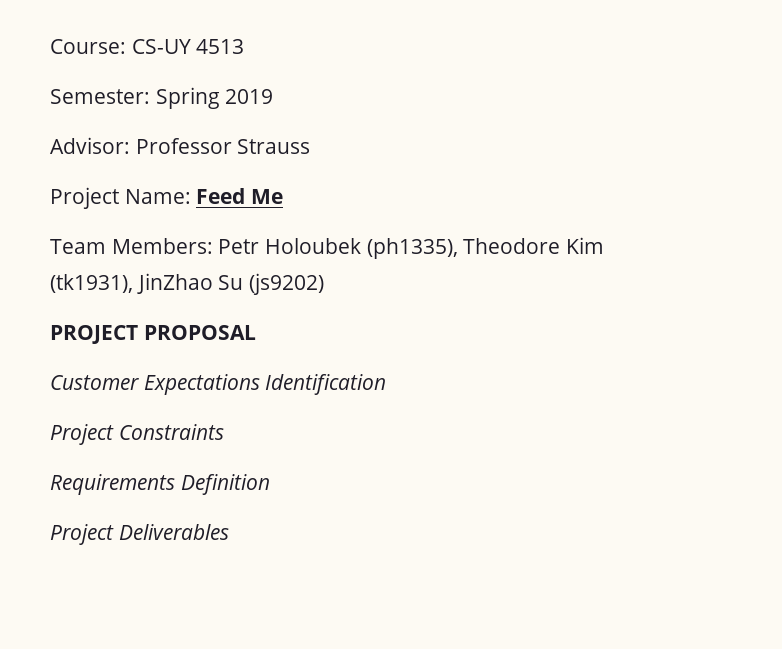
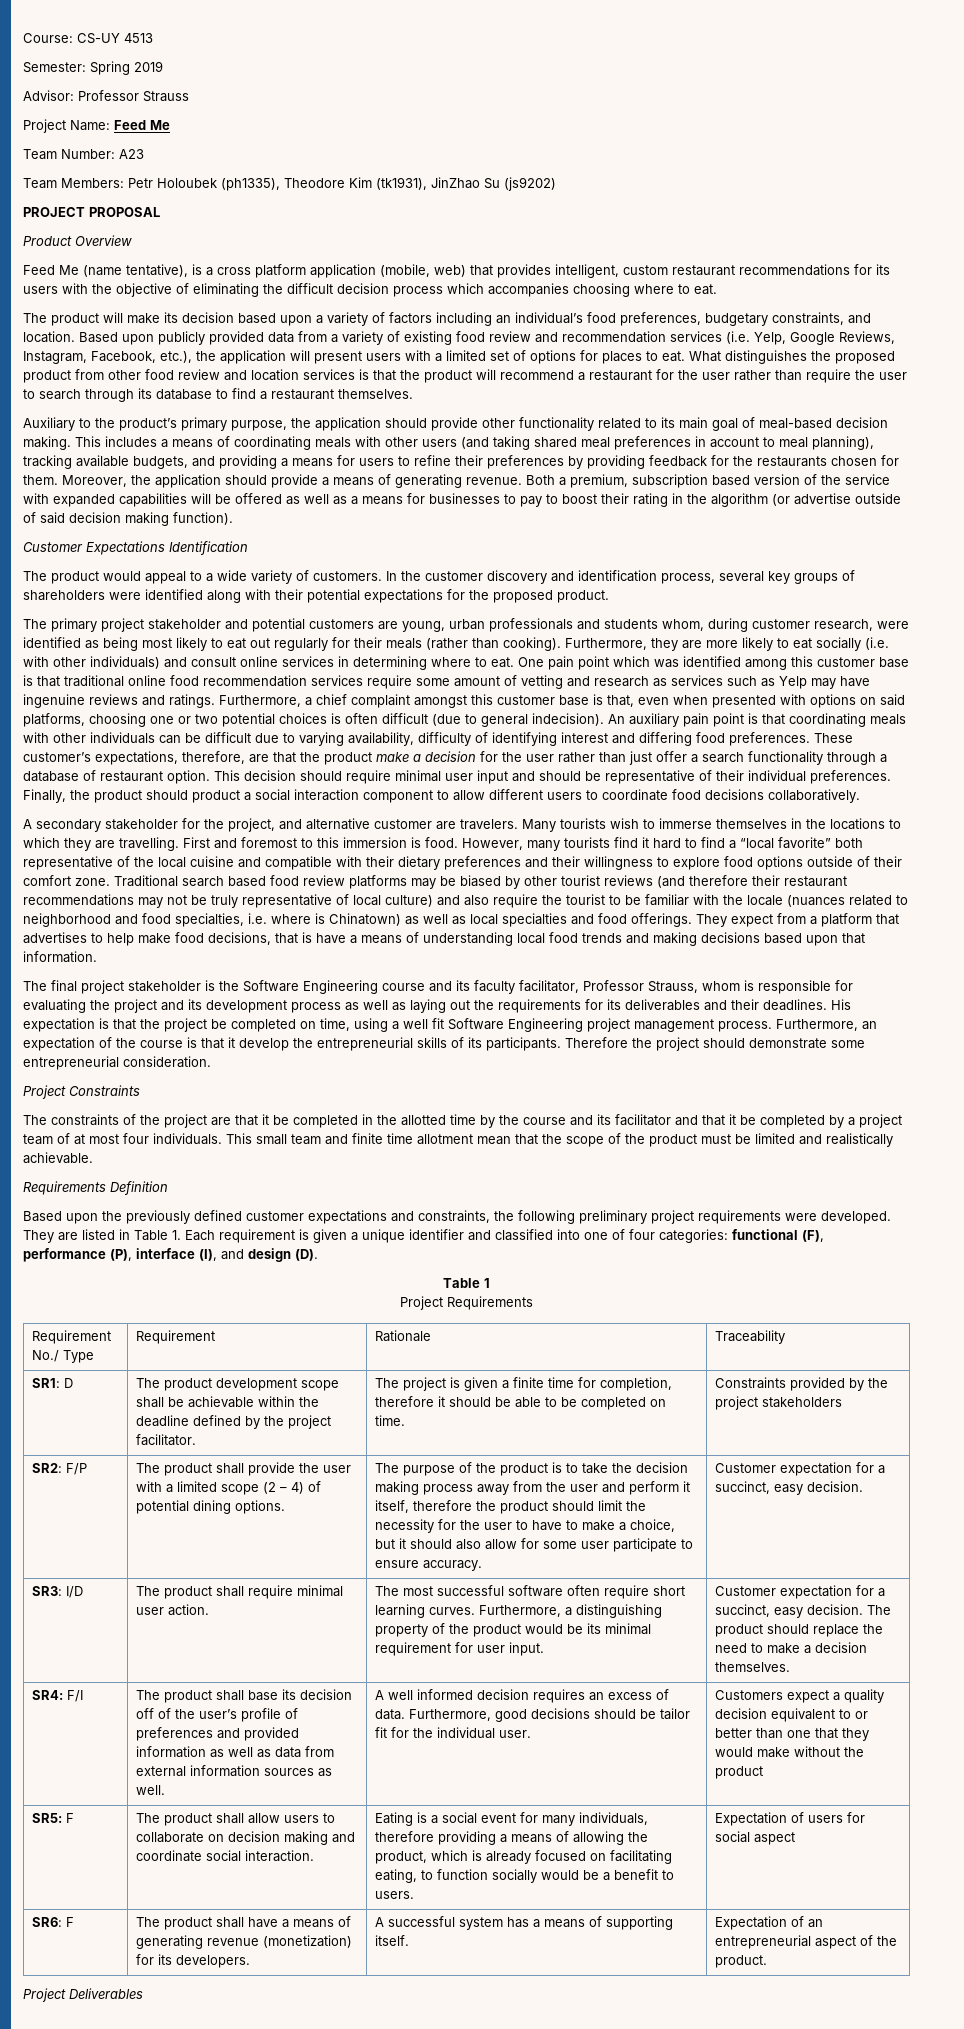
+ Team Number: A23
+ Product Overview
+ Feed Me (name tentative), is a cross platform application (mobile, web) that provides intelligent, custom restaurant recommendations for its users with the objective of eliminating the difficult decision process which accompanies choosing where to eat.
+ The product will make its decision based upon a variety of factors including an individual’s food preferences, budgetary constraints, and location. Based upon publicly provided data from a variety of existing food review and recommendation services (i.e. Yelp, Google Reviews, Instagram, Facebook, etc.), the application will present users with a limited set of options for places to eat. What distinguishes the proposed product from other food review and location services is that the product will recommend a restaurant for the user rather than require the user to search through its database to find a restaurant themselves.
+ Auxiliary to the product’s primary purpose, the application should provide other functionality related to its main goal of meal-based decision making. This includes a means of coordinating meals with other users (and taking shared meal preferences in account to meal planning), tracking available budgets, and providing a means for users to refine their preferences by providing feedback for the restaurants chosen for them. Moreover, the application should provide a means of generating revenue. Both a premium, subscription based version of the service with expanded capabilities will be offered as well as a means for businesses to pay to boost their rating in the algorithm (or advertise outside of said decision making function).
  Customer Expectations Identification
+ The product would appeal to a wide variety of customers. In the customer discovery and identification process, several key groups of shareholders were identified along with their potential expectations for the proposed product.
+ The primary project stakeholder and potential customers are young, urban professionals and students whom, during customer research, were identified as being most likely to eat out regularly for their meals (rather than cooking). Furthermore, they are more likely to eat socially (i.e. with other individuals) and consult online services in determining where to eat. One pain point which was identified among this customer base is that traditional online food recommendation services require some amount of vetting and research as services such as Yelp may have ingenuine reviews and ratings. Furthermore, a chief complaint amongst this customer base is that, even when presented with options on said platforms, choosing one or two potential choices is often difficult (due to general indecision). An auxiliary pain point is that coordinating meals with other individuals can be difficult due to varying availability, difficulty of identifying interest and differing food preferences. These customer’s expectations, therefore, are that the product make a decision for the user rather than just offer a search functionality through a database of restaurant option. This decision should require minimal user input and should be representative of their individual preferences. Finally, the product should product a social interaction component to allow different users to coordinate food decisions collaboratively.
+ A secondary stakeholder for the project, and alternative customer are travelers. Many tourists wish to immerse themselves in the locations to which they are travelling. First and foremost to this immersion is food. However, many tourists find it hard to find a “local favorite” both representative of the local cuisine and compatible with their dietary preferences and their willingness to explore food options outside of their comfort zone. Traditional search based food review platforms may be biased by other tourist reviews (and therefore their restaurant recommendations may not be truly representative of local culture) and also require the tourist to be familiar with the locale (nuances related to neighborhood and food specialties, i.e. where is Chinatown) as well as local specialties and food offerings. They expect from a platform that advertises to help make food decisions, that is have a means of understanding local food trends and making decisions based upon that information.
+ The final project stakeholder is the Software Engineering course and its faculty facilitator, Professor Strauss, whom is responsible for evaluating the project and its development process as well as laying out the requirements for its deliverables and their deadlines. His expectation is that the project be completed on time, using a well fit Software Engineering project management process. Furthermore, an expectation of the course is that it develop the entrepreneurial skills of its participants. Therefore the project should demonstrate some entrepreneurial consideration.
  Project Constraints
+ The constraints of the project are that it be completed in the allotted time by the course and its facilitator and that it be completed by a project team of at most four individuals. This small team and finite time allotment mean that the scope of the product must be limited and realistically achievable.
  Requirements Definition
+ Based upon the previously defined customer expectations and constraints, the following preliminary project requirements were developed. They are listed in Table 1. Each requirement is given a unique identifier and classified into one of four categories: functional (F), performance (P), interface (I), and design (D).
+ Table 1
+ Project Requirements
+ Requirement No./ Type | Requirement | Rationale | Traceability
+ SR1: D | The product development scope shall be achievable within the deadline defined by the project facilitator. | The project is given a finite time for completion, therefore it should be able to be completed on time. | Constraints provided by the project stakeholders
+ SR2: F/P | The product shall provide the user with a limited scope (2 – 4) of potential dining options. | The purpose of the product is to take the decision making process away from the user and perform it itself, therefore the product should limit the necessity for the user to have to make a choice, but it should also allow for some user participate to ensure accuracy. | Customer expectation for a succinct, easy decision.
+ SR3: I/D | The product shall require minimal user action. | The most successful software often require short learning curves. Furthermore, a distinguishing property of the product would be its minimal requirement for user input. | Customer expectation for a succinct, easy decision. The product should replace the need to make a decision themselves.
+ SR4: F/I | The product shall base its decision off of the user’s profile of preferences and provided information as well as data from external information sources as well. | A well informed decision requires an excess of data. Furthermore, good decisions should be tailor fit for the individual user. | Customers expect a quality decision equivalent to or better than one that they would make without the product
+ SR5: F | The product shall allow users to collaborate on decision making and coordinate social interaction. | Eating is a social event for many individuals, therefore providing a means of allowing the product, which is already focused on facilitating eating, to function socially would be a benefit to users. | Expectation of users for social aspect
+ SR6: F | The product shall have a means of generating revenue (monetization) for its developers. | A successful system has a means of supporting itself. | Expectation of an entrepreneurial aspect of the product.

